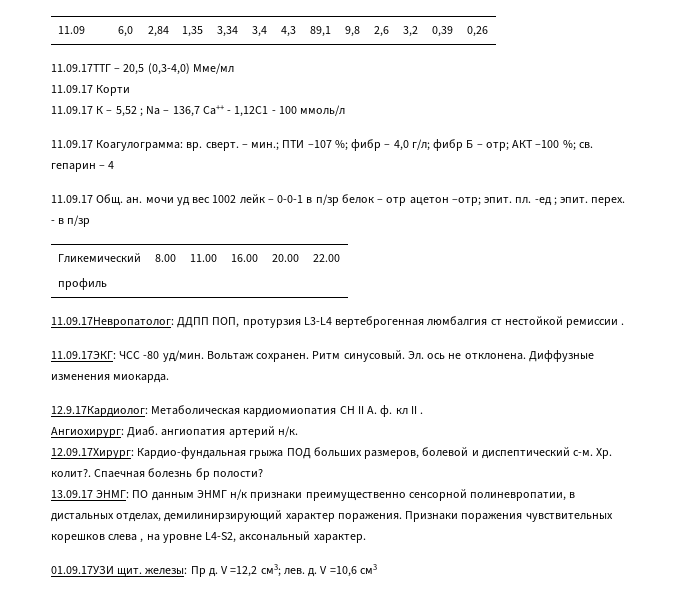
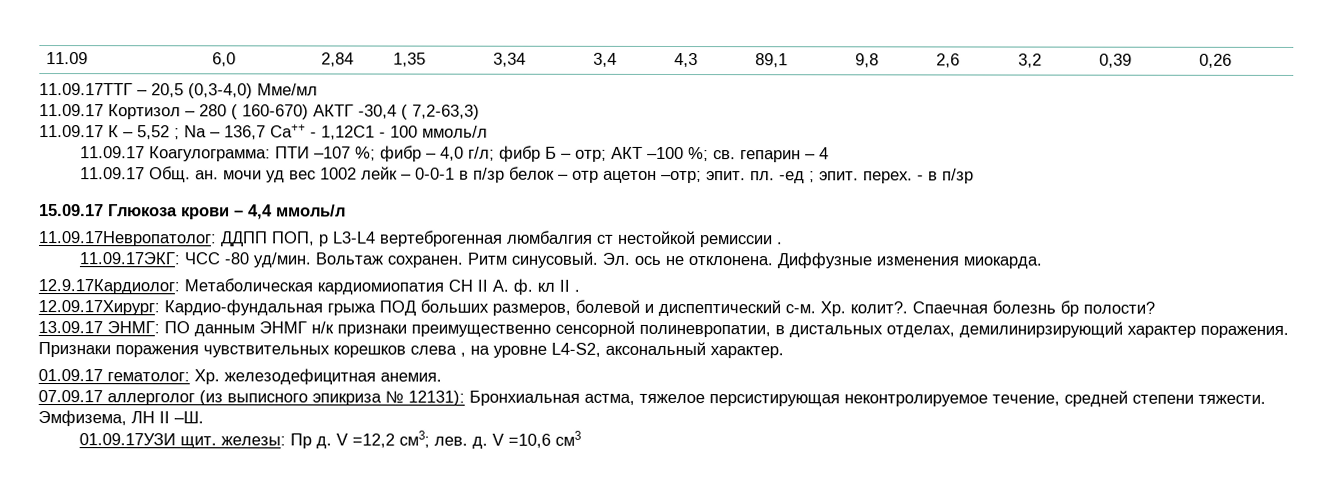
- 11.09.17 Корти
+ 11.09.17 Кортизол – 280 ( 160-670) АКТГ -30,4 ( 7,2-63,3)
- 11.09.17 Коагулограмма: вр. сверт. – мин.; ПТИ –107 %; фибр – 4,0 г/л; фибр Б – отр; АКТ –100 %; св. гепарин – 4
+ 11.09.17 Коагулограмма: ПТИ –107 %; фибр – 4,0 г/л; фибр Б – отр; АКТ –100 %; св. гепарин – 4
- Гликемический
- профиль | 8.00 | 11.00 | 16.00 | 20.00 | 22.00
+ 15.09.17 Глюкоза крови – 4,4 ммоль/л
- 11.09.17Невропатолог: ДДПП ПОП, протурзия L3-L4 вертеброгенная люмбалгия ст нестойкой ремиссии .
+ 11.09.17Невропатолог: ДДПП ПОП, р L3-L4 вертеброгенная люмбалгия ст нестойкой ремиссии .
- Ангиохирург: Диаб. ангиопатия артерий н/к.
+ 01.09.17 гематолог: Хр. железодефицитная анемия.
+ 07.09.17 аллерголог (из выписного эпикриза № 12131): Бронхиальная астма, тяжелое персистирующая неконтролируемое течение, средней степени тяжести. Эмфизема, ЛН II –Ш.

